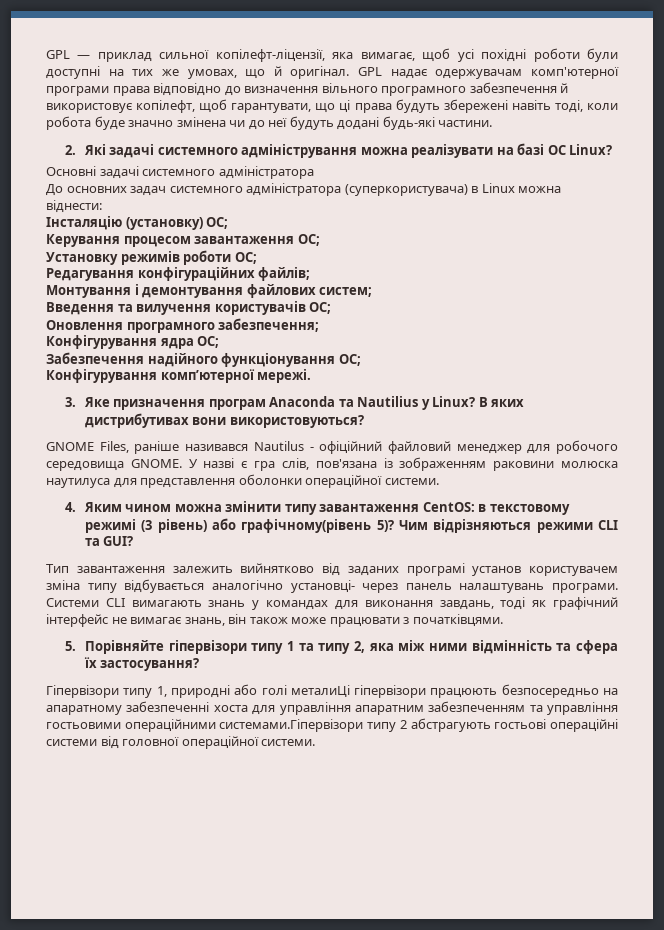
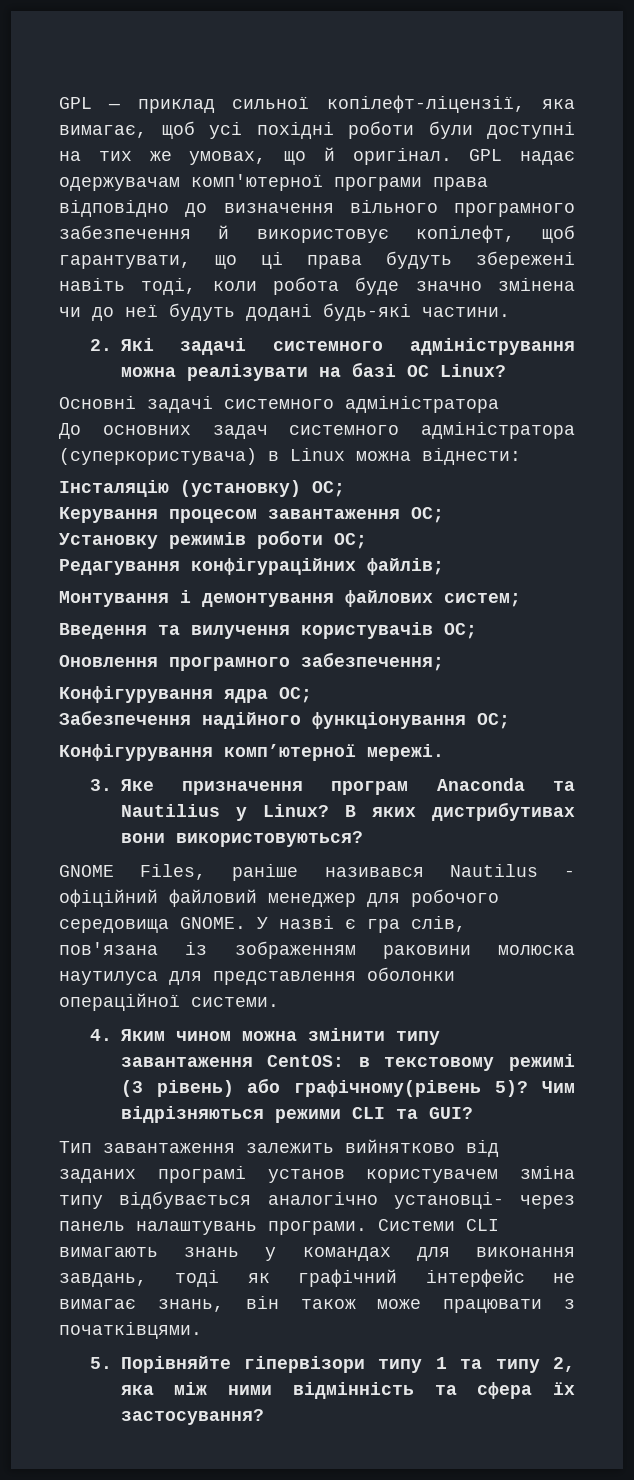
- Гіпервізори типу 1, природні або голі металиЦі гіпервізори працюють безпосередньо на апаратному забезпеченні хоста для управління апаратним забезпеченням та управління гостьовими операційними системами.Гіпервізори типу 2 абстрагують гостьові операційні системи від головної операційної системи.

